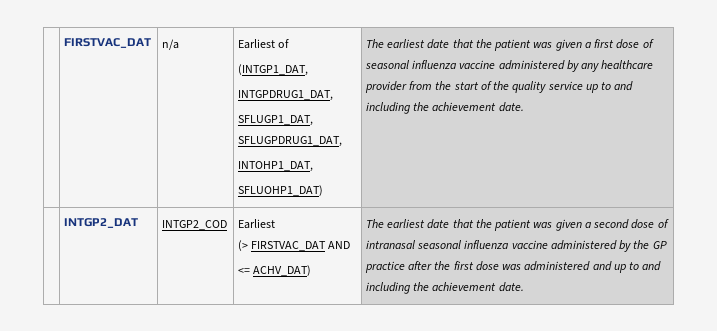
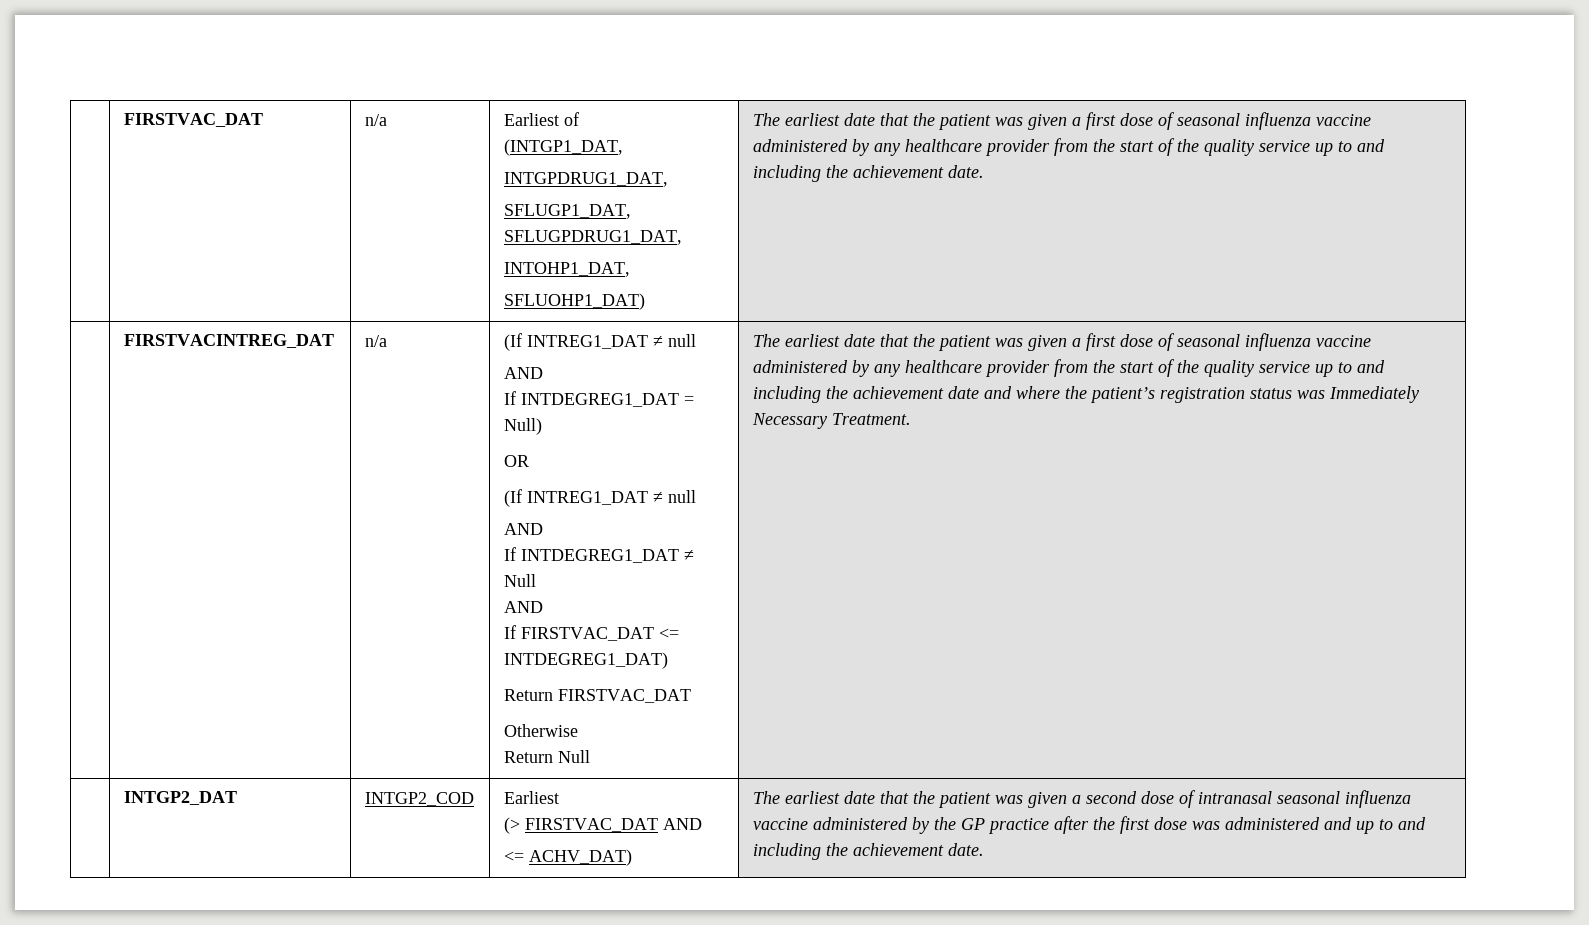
+ FIRSTVACINTREG_DAT | n/a | (If INTREG1_DAT ≠ null
+ AND
+ If INTDEGREG1_DAT = Null)
+ OR
+ (If INTREG1_DAT ≠ null
+ AND
+ If INTDEGREG1_DAT ≠ Null
+ AND
+ If FIRSTVAC_DAT <= INTDEGREG1_DAT)
+ Return FIRSTVAC_DAT
+ Otherwise
+ Return Null | The earliest date that the patient was given a first dose of seasonal influenza vaccine administered by any healthcare provider from the start of the quality service up to and including the achievement date and where the patient’s registration status was Immediately Necessary Treatment.

